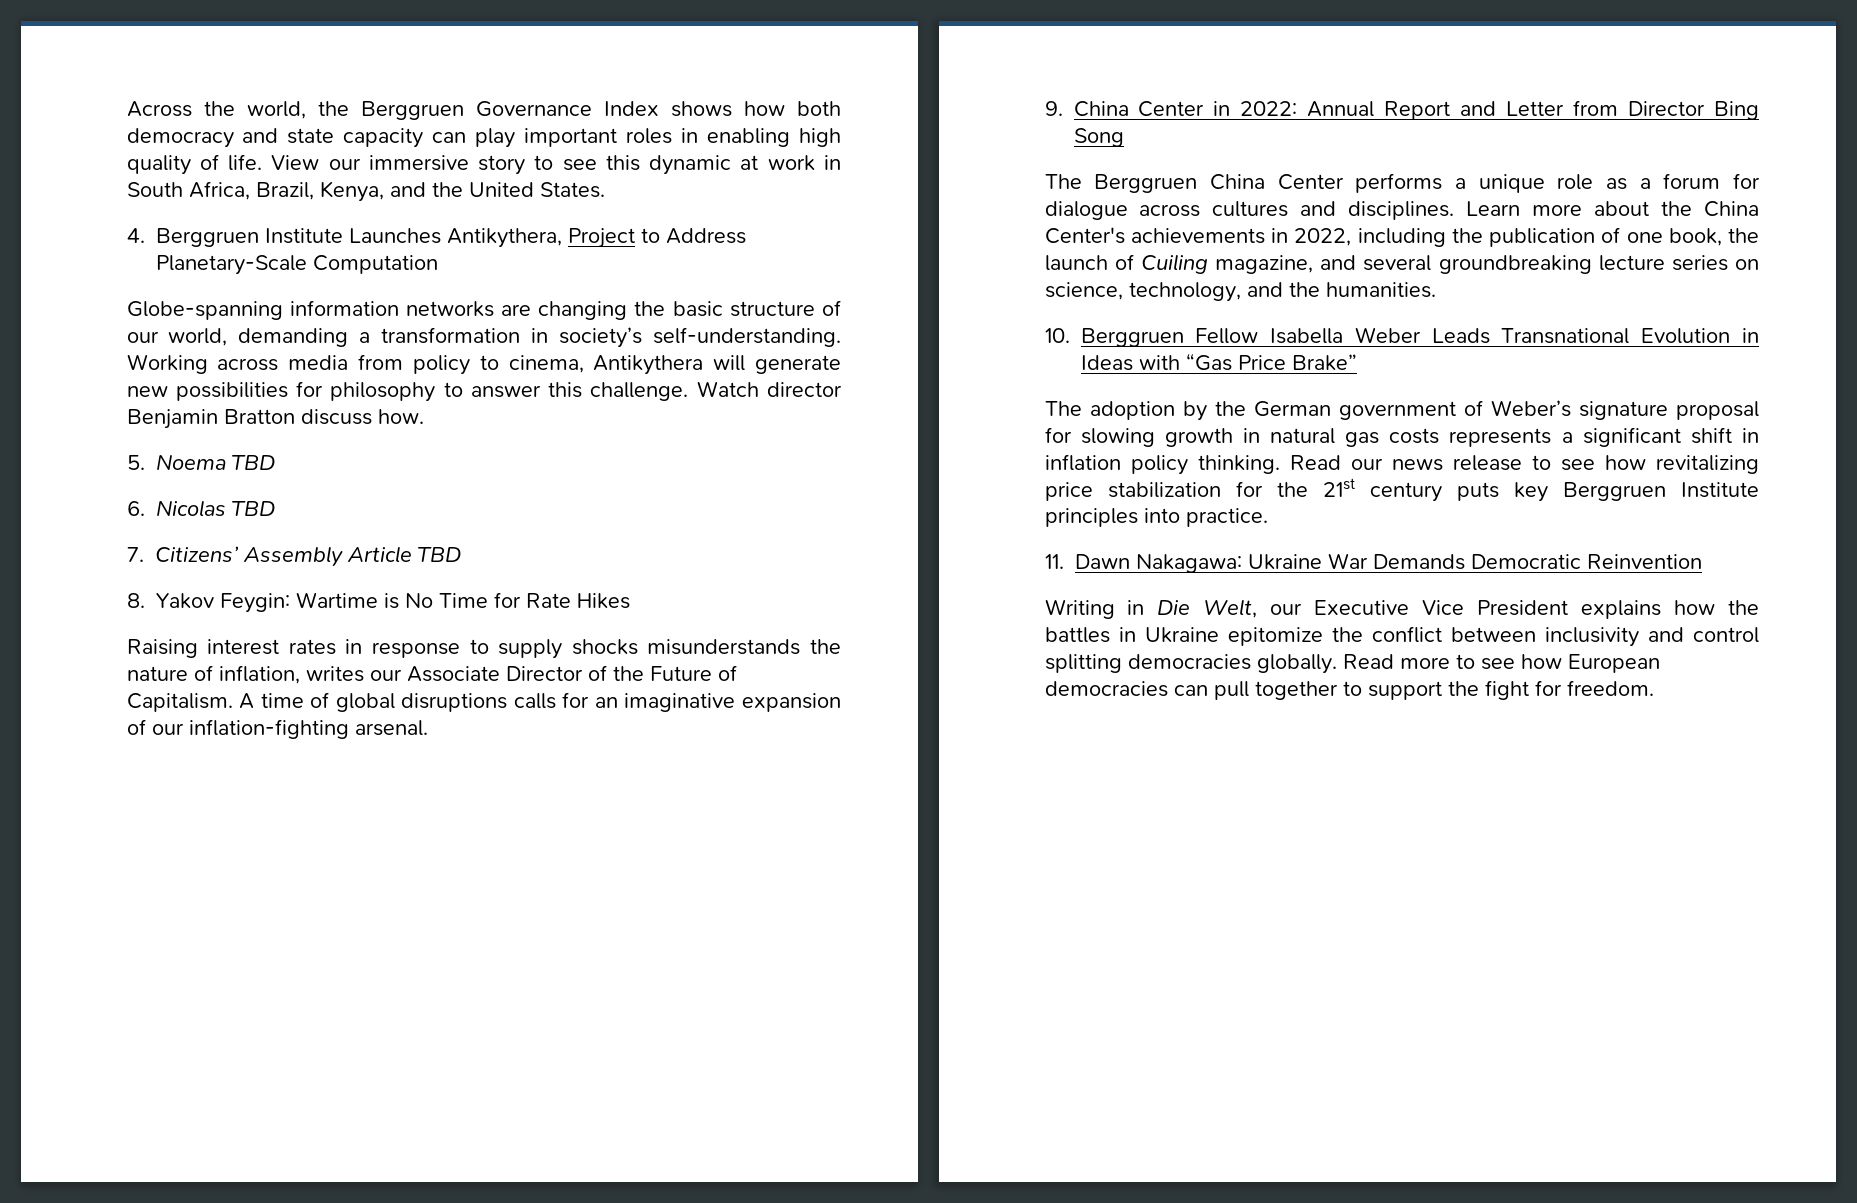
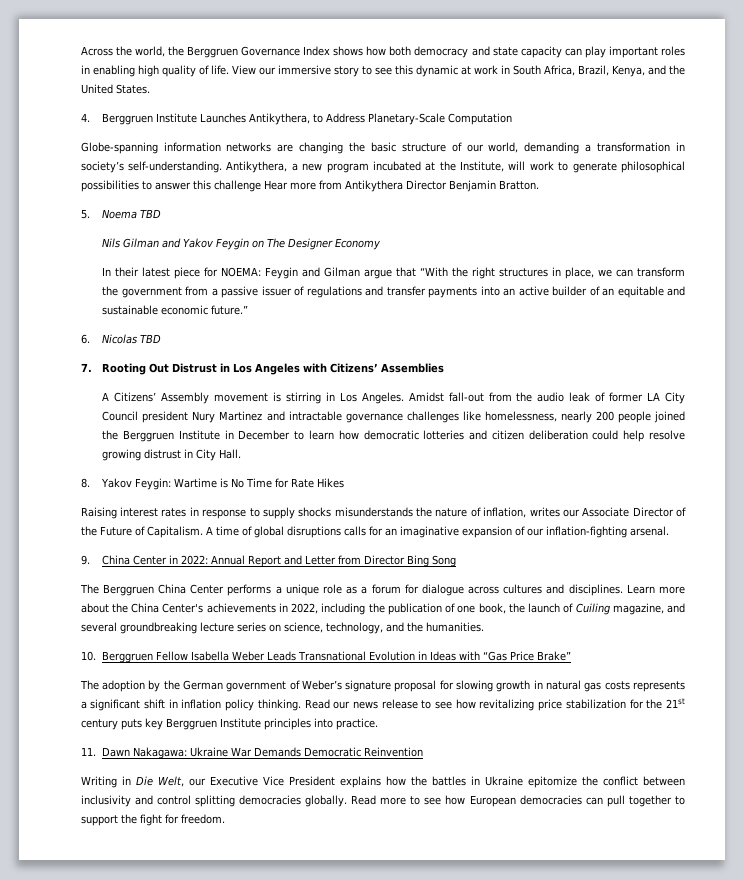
- 4. Berggruen Institute Launches Antikythera, Project to Address Planetary-Scale Computation
+ 4. Berggruen Institute Launches Antikythera, to Address Planetary-Scale Computation
- Working across media from policy to cinema, Antikythera will generate new possibilities for philosophy to answer this challenge. Watch director Benjamin Bratton discuss how.
+ Antikythera, a new program incubated at the Institute, will work to generate philosophical possibilities to answer this challenge Hear more from Antikythera Director Benjamin Bratton.
  5. Noema TBD
+ Nils Gilman and Yakov Feygin on The Designer Economy
+ In their latest piece for NOEMA: Feygin and Gilman argue that “With the right structures in place, we can transform the government from a passive issuer of regulations and transfer payments into an active builder of an equitable and sustainable economic future.”
  6. Nicolas TBD
- 7. Citizens’ Assembly Article TBD
+ 7. Rooting Out Distrust in Los Angeles with Citizens’ Assemblies
+ A Citizens’ Assembly movement is stirring in Los Angeles. Amidst fall-out from the audio leak of former LA City Council president Nury Martinez and intractable governance challenges like homelessness, nearly 200 people joined the Berggruen Institute in December to learn how democratic lotteries and citizen deliberation could help resolve growing distrust in City Hall.

